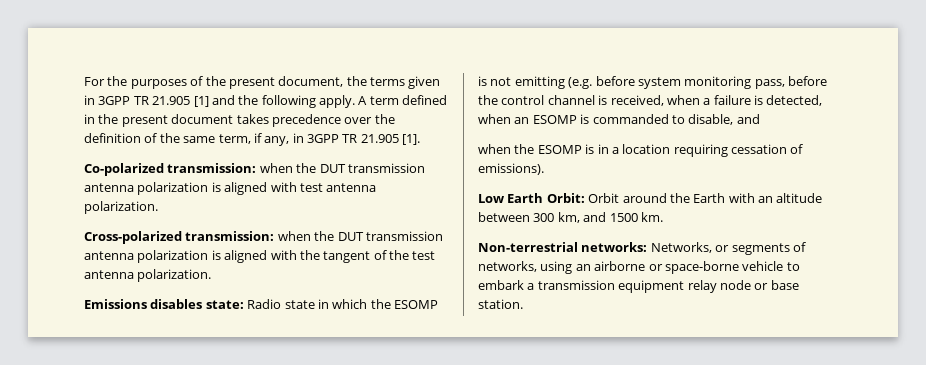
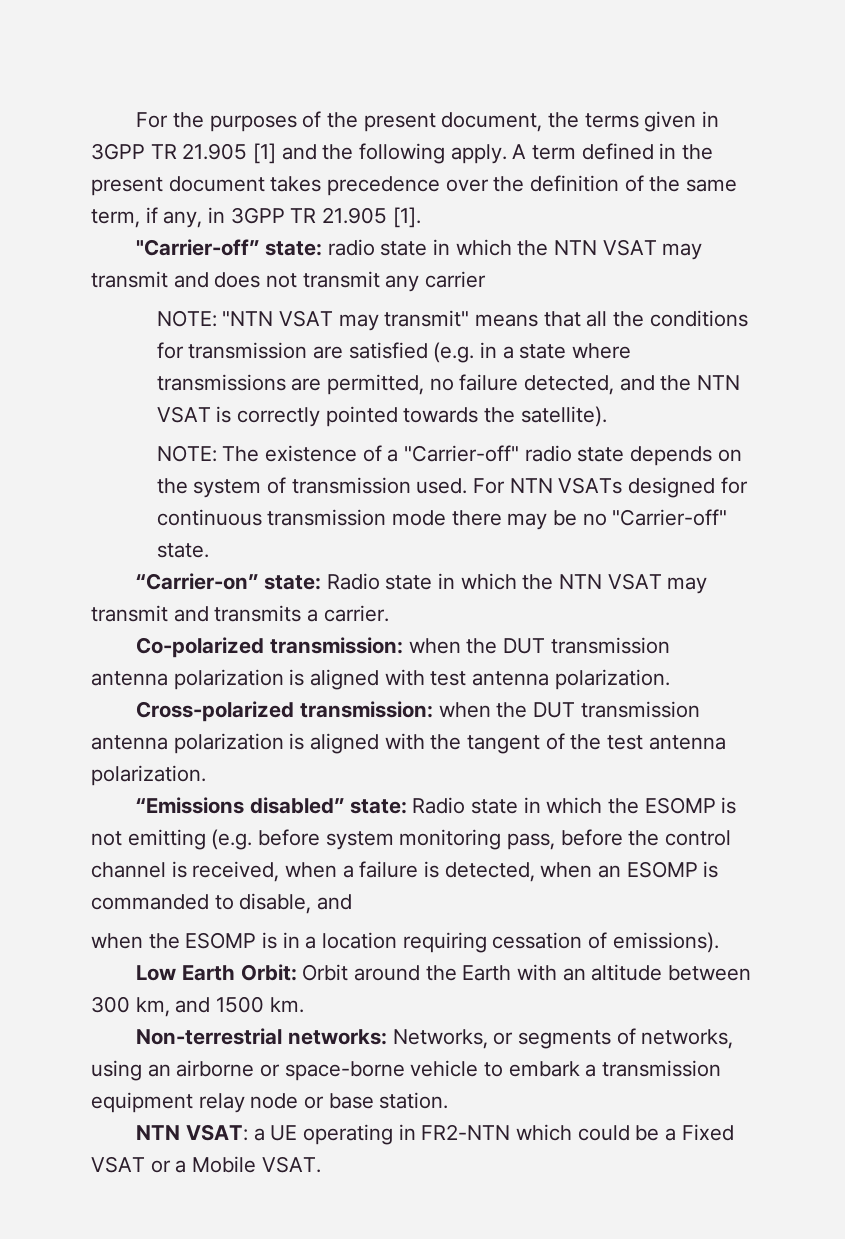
+ "Carrier-off” state: radio state in which the NTN VSAT may transmit and does not transmit any carrier
+ NOTE: "NTN VSAT may transmit" means that all the conditions for transmission are satisfied (e.g. in a state where transmissions are permitted, no failure detected, and the NTN VSAT is correctly pointed towards the satellite).
+ NOTE: The existence of a "Carrier-off" radio state depends on the system of transmission used. For NTN VSATs designed for continuous transmission mode there may be no "Carrier-off" state.
+ “Carrier-on” state: Radio state in which the NTN VSAT may transmit and transmits a carrier.
- Emissions disables state: Radio state in which the ESOMP is not emitting (e.g. before system monitoring pass, before the control channel is received, when a failure is detected, when an ESOMP is commanded to disable, and
+ “Emissions disabled” state: Radio state in which the ESOMP is not emitting (e.g. before system monitoring pass, before the control channel is received, when a failure is detected, when an ESOMP is commanded to disable, and
+ NTN VSAT: a UE operating in FR2-NTN which could be a Fixed VSAT or a Mobile VSAT.

